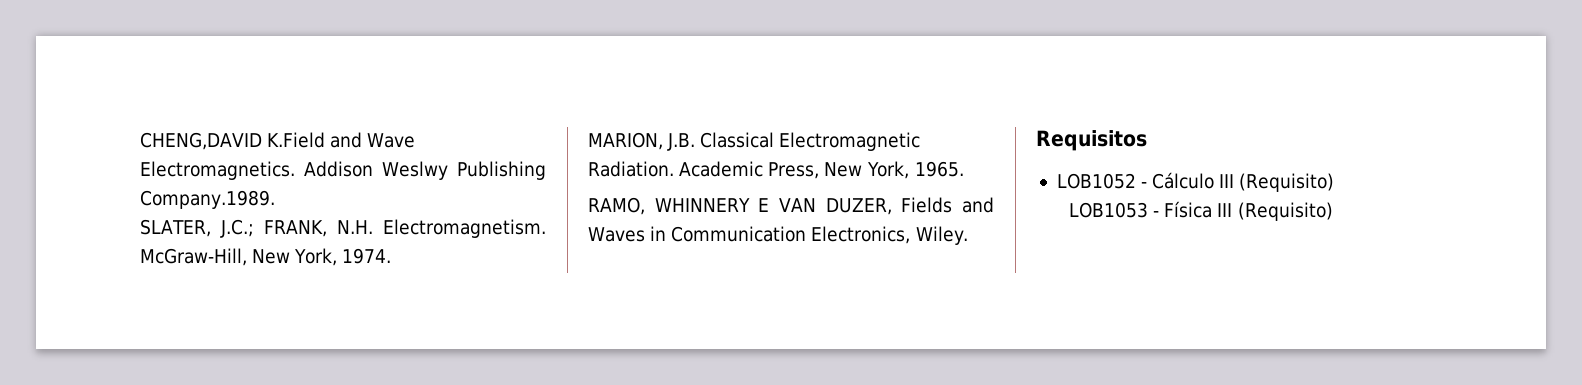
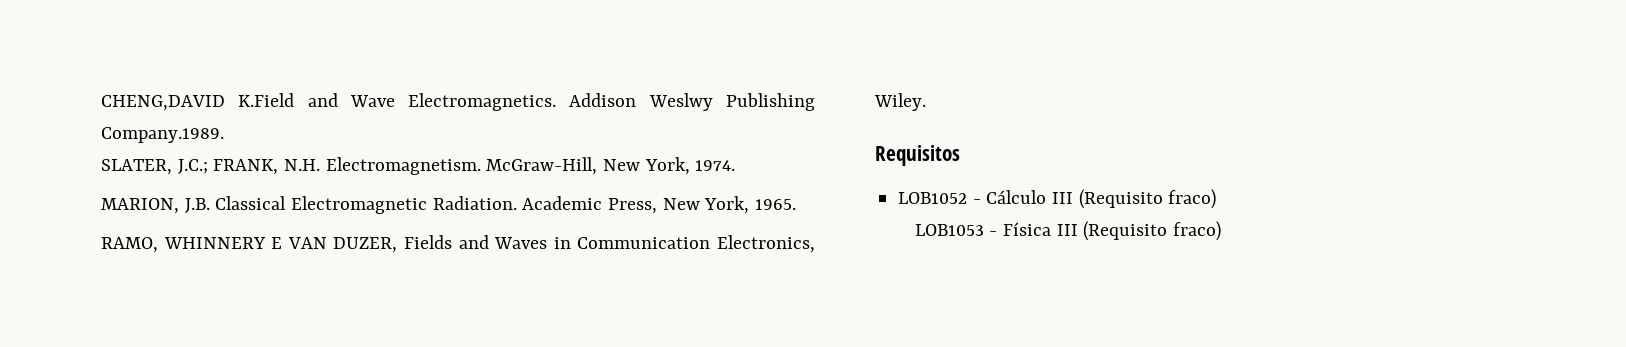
- LOB1052 - Cálculo III (Requisito)
+ LOB1052 - Cálculo III (Requisito fraco)
- LOB1053 - Física III (Requisito)
+ LOB1053 - Física III (Requisito fraco)

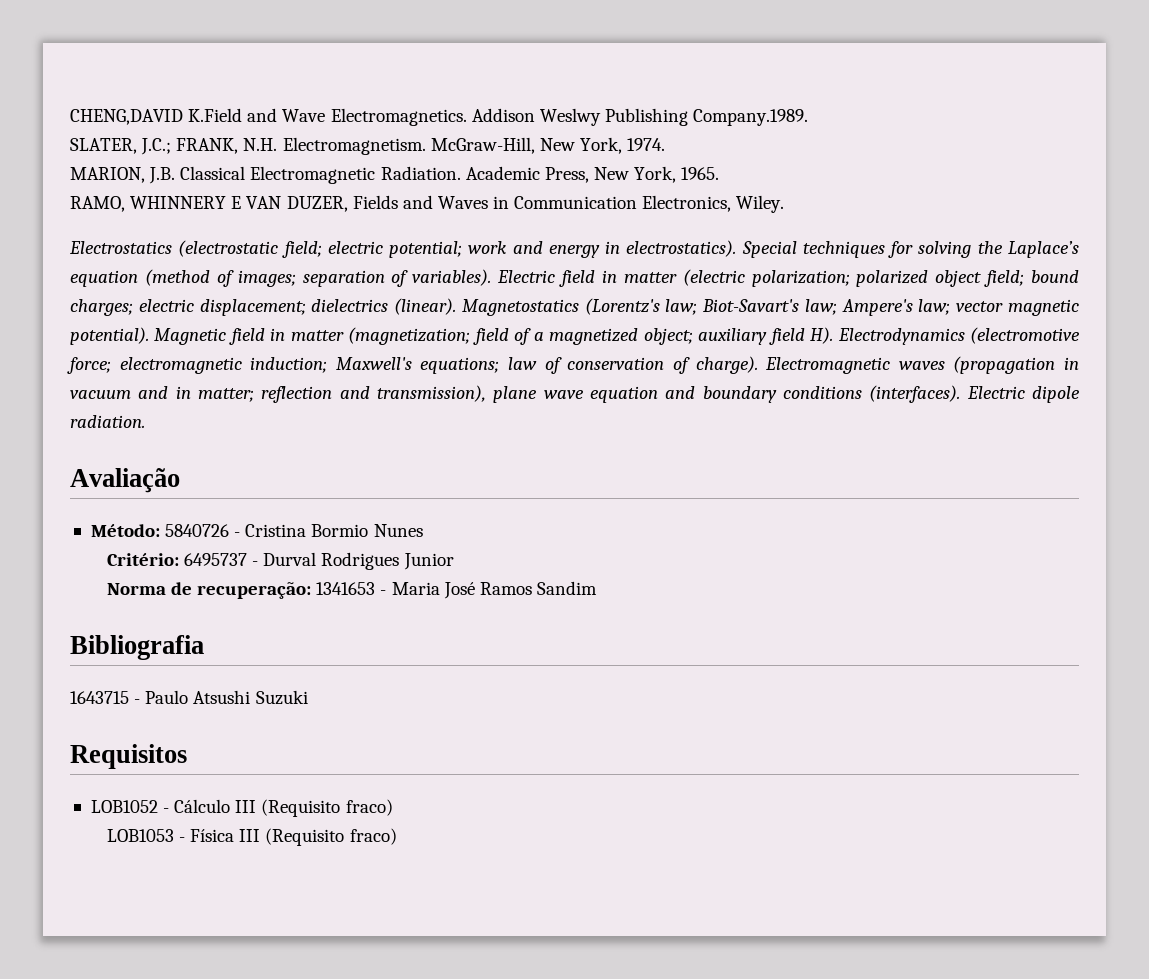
+ Electrostatics (electrostatic field; electric potential; work and energy in electrostatics). Special techniques for solving the Laplace’s equation (method of images; separation of variables). Electric field in matter (electric polarization; polarized object field; bound charges; electric displacement; dielectrics (linear). Magnetostatics (Lorentz's law; Biot-Savart's law; Ampere's law; vector magnetic potential). Magnetic field in matter (magnetization; field of a magnetized object; auxiliary field H). Electrodynamics (electromotive force; electromagnetic induction; Maxwell's equations; law of conservation of charge). Electromagnetic waves (propagation in vacuum and in matter; reflection and transmission), plane wave equation and boundary conditions (interfaces). Electric dipole radiation.
+ Avaliação
+ Método: 5840726 - Cristina Bormio Nunes
+ Critério: 6495737 - Durval Rodrigues Junior
+ Norma de recuperação: 1341653 - Maria José Ramos Sandim
+ Bibliografia
+ 1643715 - Paulo Atsushi Suzuki

